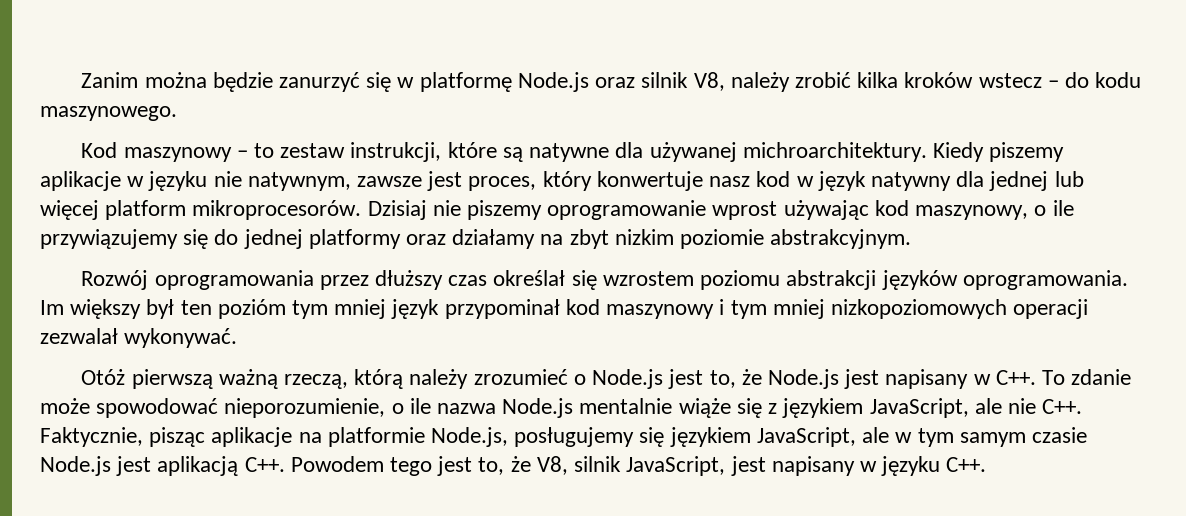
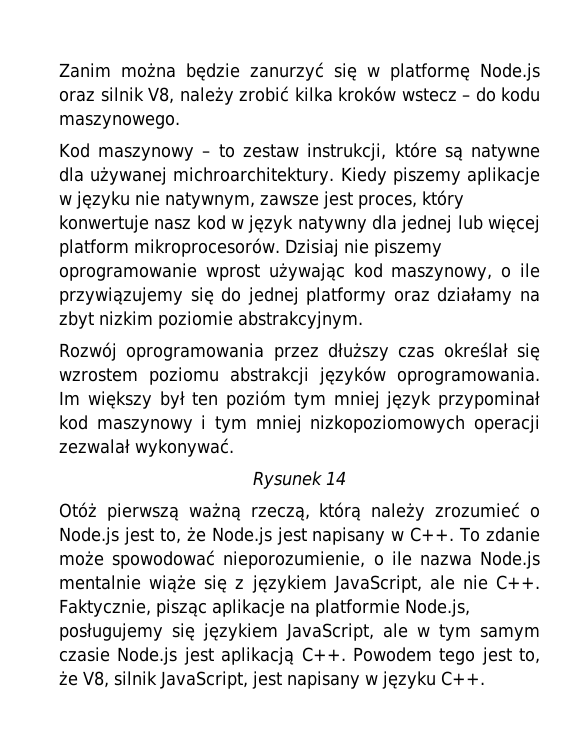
+ Rysunek 14

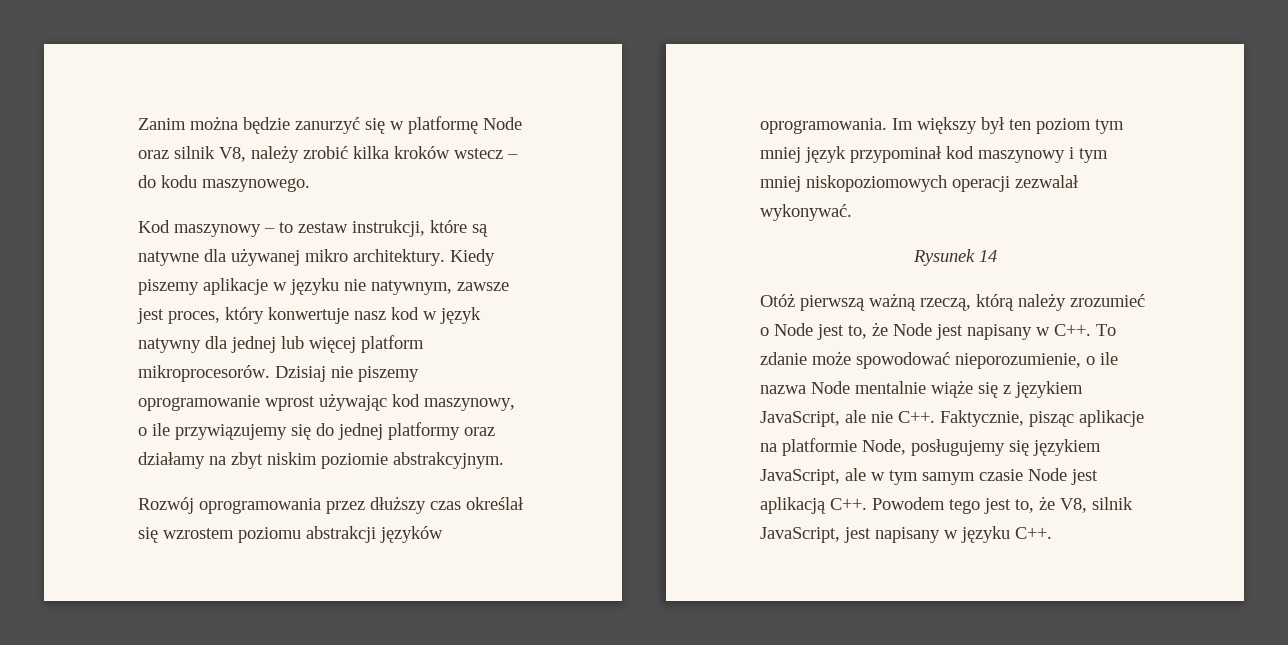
- Zanim można będzie zanurzyć się w platformę Node.js oraz silnik V8, należy zrobić kilka kroków wstecz – do kodu maszynowego.
+ Zanim można będzie zanurzyć się w platformę Node oraz silnik V8, należy zrobić kilka kroków wstecz – do kodu maszynowego.
- Kod maszynowy – to zestaw instrukcji, które są natywne dla używanej michroarchitektury.
+ Kod maszynowy – to zestaw instrukcji, które są natywne dla używanej mikro architektury.
- Dzisiaj nie piszemy oprogramowanie wprost używając kod maszynowy, o ile przywiązujemy się do jednej platformy oraz działamy na zbyt nizkim poziomie abstrakcyjnym.
+ Dzisiaj nie piszemy oprogramowanie wprost używając kod maszynowy, o ile przywiązujemy się do jednej platformy oraz działamy na zbyt niskim poziomie abstrakcyjnym.
- Im większy był ten pozióm tym mniej język przypominał kod maszynowy i tym mniej nizkopoziomowych operacji zezwalał wykonywać.
+ Im większy był ten poziom tym mniej język przypominał kod maszynowy i tym mniej niskopoziomowych operacji zezwalał wykonywać.
- Otóż pierwszą ważną rzeczą, którą należy zrozumieć o Node.js jest to, że Node.js jest napisany w C++. To zdanie może spowodować nieporozumienie, o ile nazwa Node.js mentalnie wiąże się z językiem JavaScript, ale nie C++. Faktycznie, pisząc aplikacje na platformie Node.js, posługujemy się językiem JavaScript, ale w tym samym czasie Node.js jest aplikacją C++. Powodem tego jest to, że V8, silnik JavaScript, jest napisany w języku C++.
+ Otóż pierwszą ważną rzeczą, którą należy zrozumieć o Node jest to, że Node jest napisany w C++. To zdanie może spowodować nieporozumienie, o ile nazwa Node mentalnie wiąże się z językiem JavaScript, ale nie C++. Faktycznie, pisząc aplikacje na platformie Node, posługujemy się językiem JavaScript, ale w tym samym czasie Node jest aplikacją C++. Powodem tego jest to, że V8, silnik JavaScript, jest napisany w języku C++.

